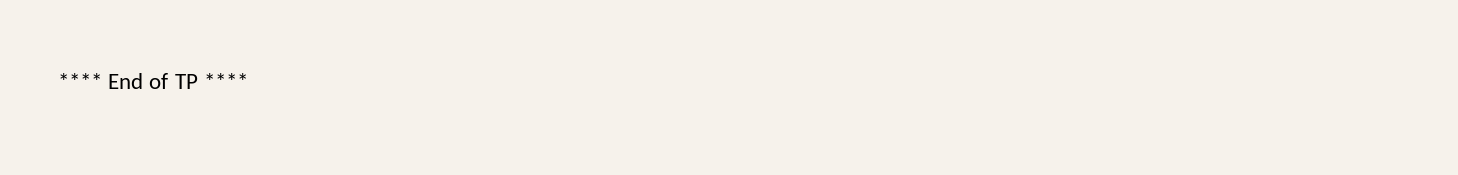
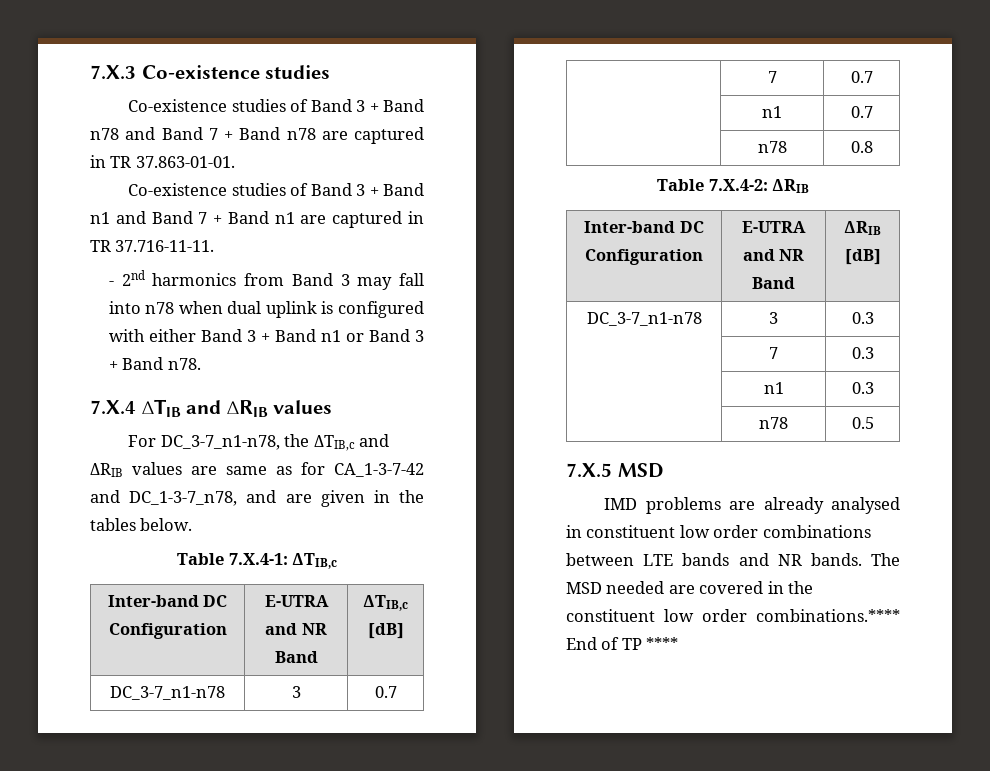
- **** End of TP ****
+ 7.X.3 Co-existence studies
+ Co-existence studies of Band 3 + Band n78 and Band 7 + Band n78 are captured in TR 37.863-01-01.
+ Co-existence studies of Band 3 + Band n1 and Band 7 + Band n1 are captured in TR 37.716-11-11.
+ - 2nd harmonics from Band 3 may fall into n78 when dual uplink is configured with either Band 3 + Band n1 or Band 3 + Band n78.
+ 7.X.4 ∆TIB and ∆RIB values
+ For DC_3-7_n1-n78, the ΔTIB,c and ΔRIB values are same as for CA_1-3-7-42 and DC_1-3-7_n78, and are given in the tables below.
+ Table 7.X.4-1: ΔTIB,c
+ Inter-band DC Configuration | E-UTRA and NR Band | ΔTIB,c [dB]
+ DC_3-7_n1-n78 | 3 | 0.7
+ | 7 | 0.7
+ | n1 | 0.7
+ | n78 | 0.8
+ Table 7.X.4-2: ΔRIB
+ Inter-band DC Configuration | E-UTRA and NR Band | ΔRIB [dB]
+ DC_3-7_n1-n78 | 3 | 0.3
+ | 7 | 0.3
+ | n1 | 0.3
+ | n78 | 0.5
+ 7.X.5 MSD
+ IMD problems are already analysed in constituent low order combinations between LTE bands and NR bands. The MSD needed are covered in the constituent low order combinations.**** End of TP ****

